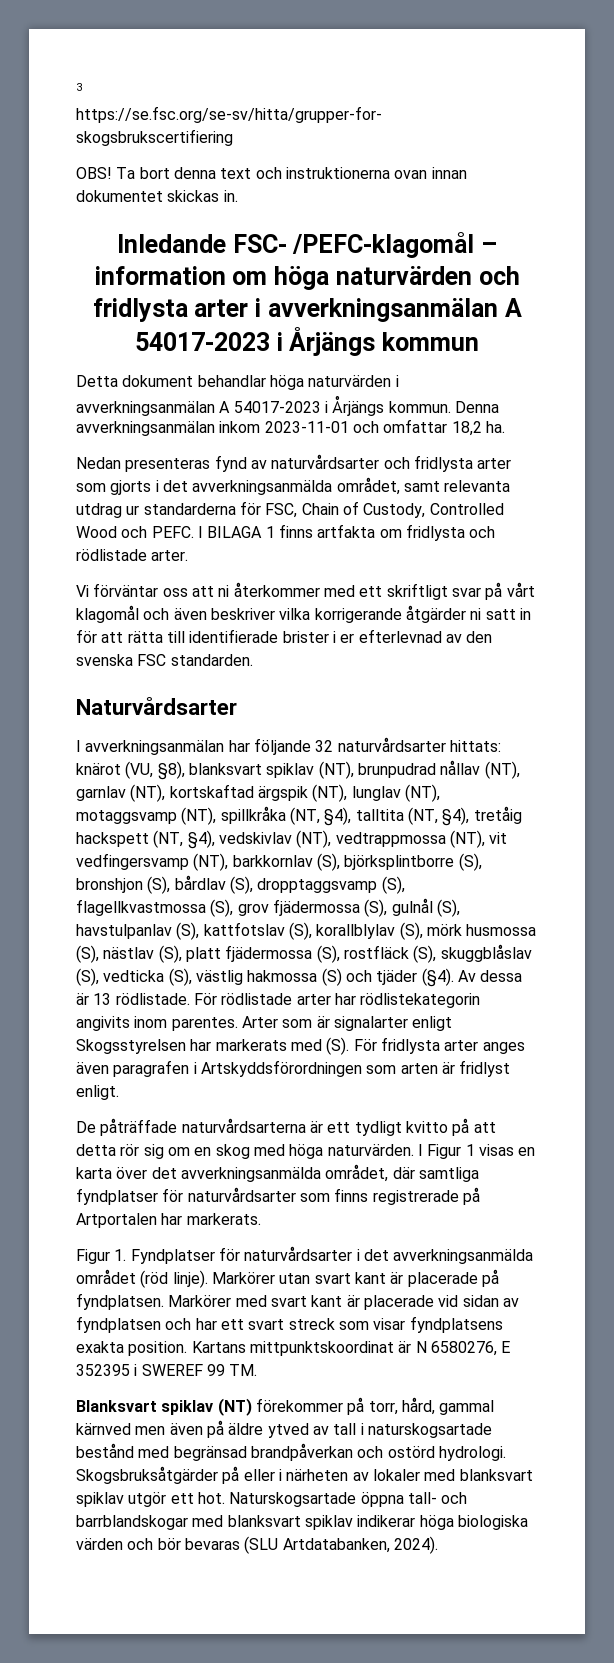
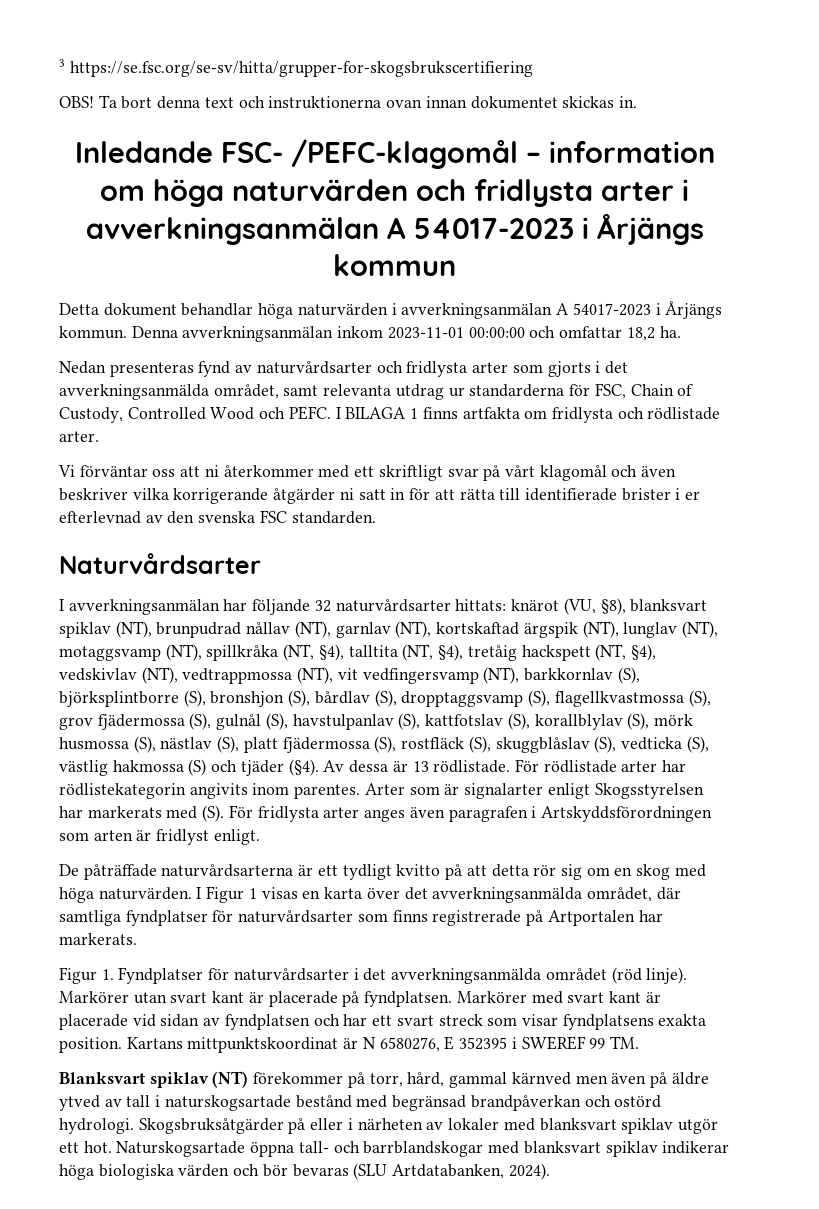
- Denna avverkningsanmälan inkom 2023-11-01 och omfattar 18,2 ha.
+ Denna avverkningsanmälan inkom 2023-11-01 00:00:00 och omfattar 18,2 ha.

